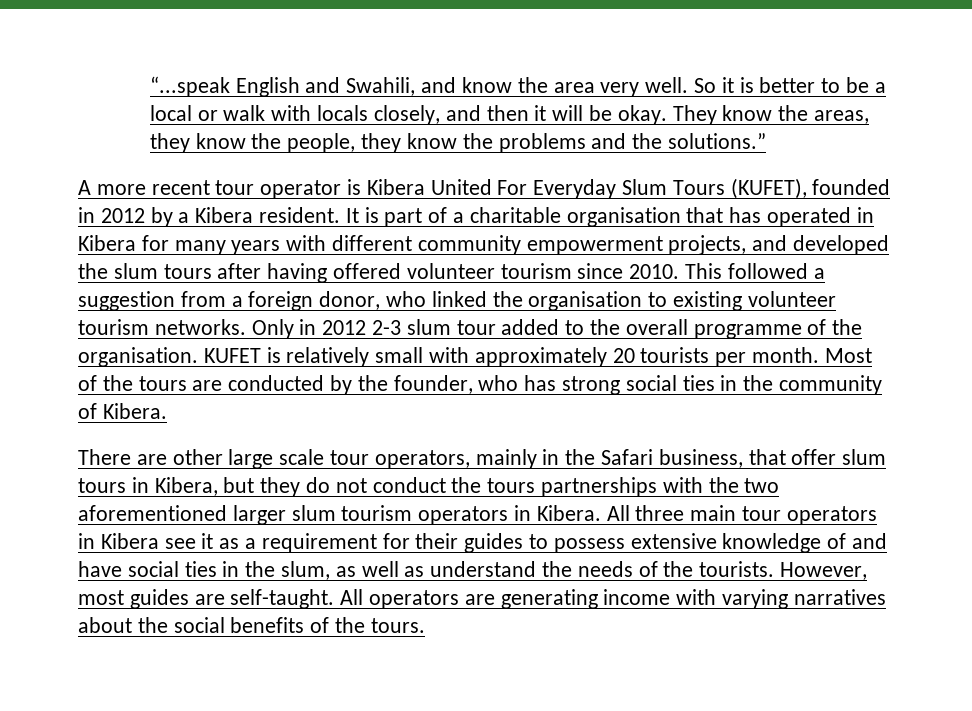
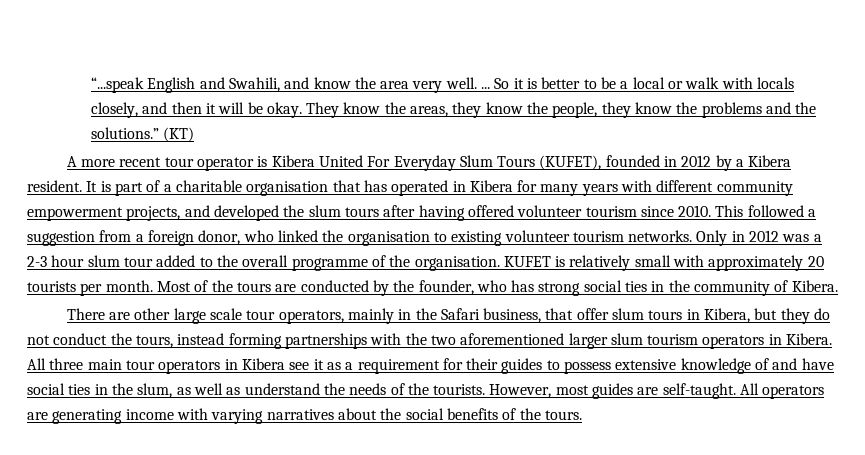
- “...speak English and Swahili, and know the area very well.
+ “...speak English and Swahili, and know the area very well. ...
+ (KT)
- Only in 2012 2-3 slum tour added to the overall programme of the organisation.
+ Only in 2012 was a 2-3 hour slum tour added to the overall programme of the organisation.
- There are other large scale tour operators, mainly in the Safari business, that offer slum tours in Kibera, but they do not conduct the tours partnerships with the two aforementioned larger slum tourism operators in Kibera.
+ There are other large scale tour operators, mainly in the Safari business, that offer slum tours in Kibera, but they do not conduct the tours, instead forming partnerships with the two aforementioned larger slum tourism operators in Kibera.

